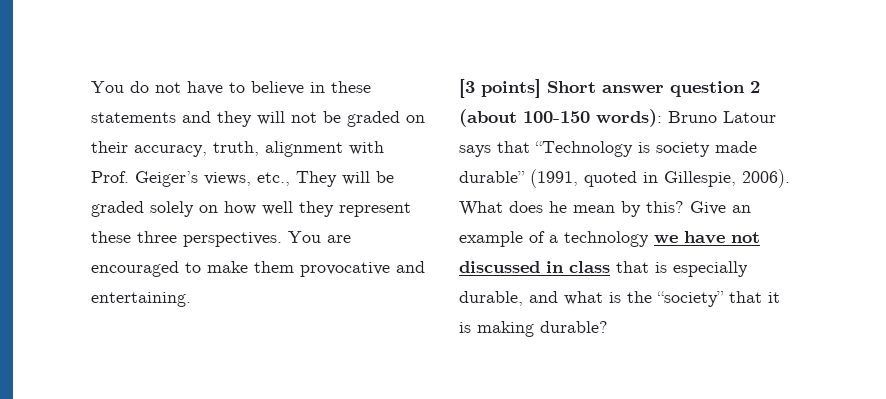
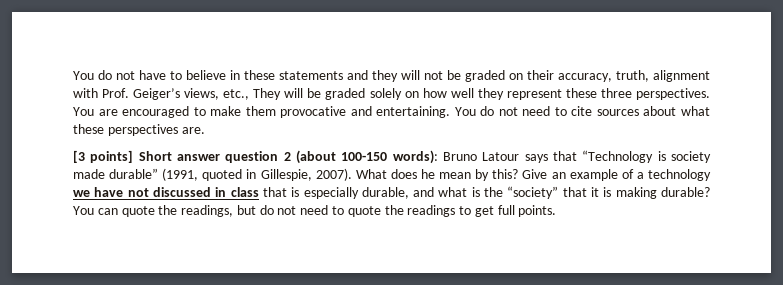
+ You do not need to cite sources about what these perspectives are.
- [3 points] Short answer question 2 (about 100-150 words): Bruno Latour says that “Technology is society made durable” (1991, quoted in Gillespie, 2006).
+ [3 points] Short answer question 2 (about 100-150 words): Bruno Latour says that “Technology is society made durable” (1991, quoted in Gillespie, 2007).
+ You can quote the readings, but do not need to quote the readings to get full points.

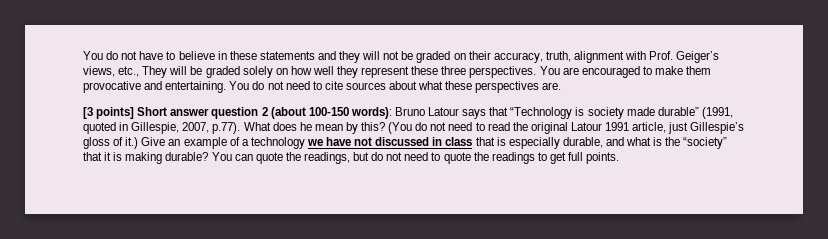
- [3 points] Short answer question 2 (about 100-150 words): Bruno Latour says that “Technology is society made durable” (1991, quoted in Gillespie, 2007). What does he mean by this?
+ [3 points] Short answer question 2 (about 100-150 words): Bruno Latour says that “Technology is society made durable” (1991, quoted in Gillespie, 2007, p.77). What does he mean by this?
+ (You do not need to read the original Latour 1991 article, just Gillespie’s gloss of it.)

